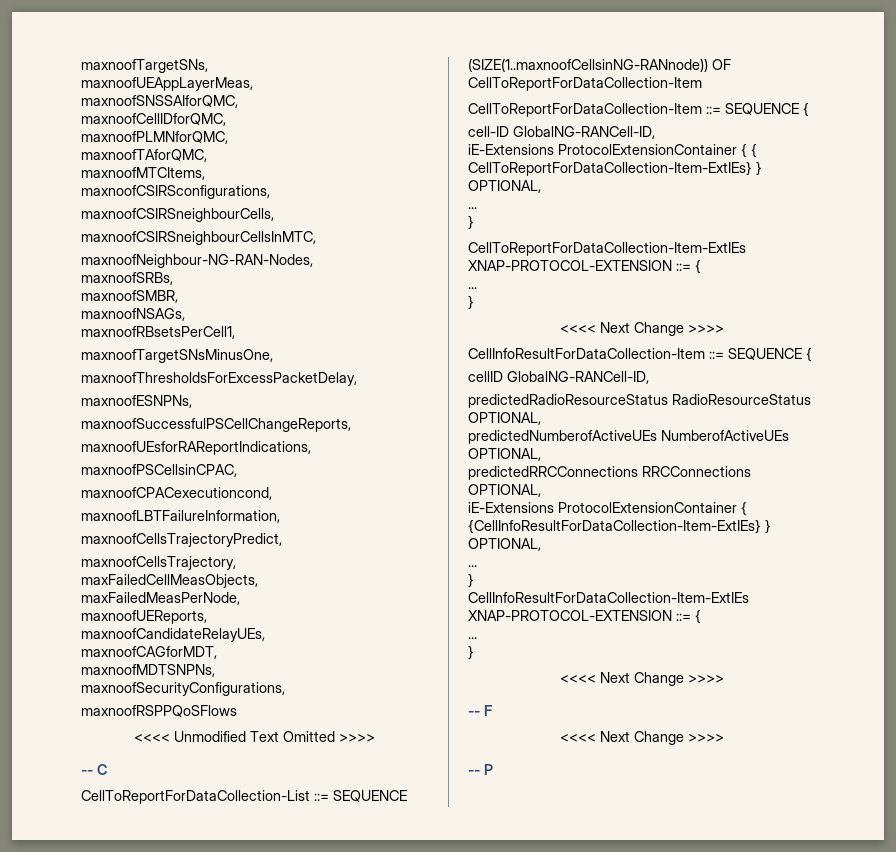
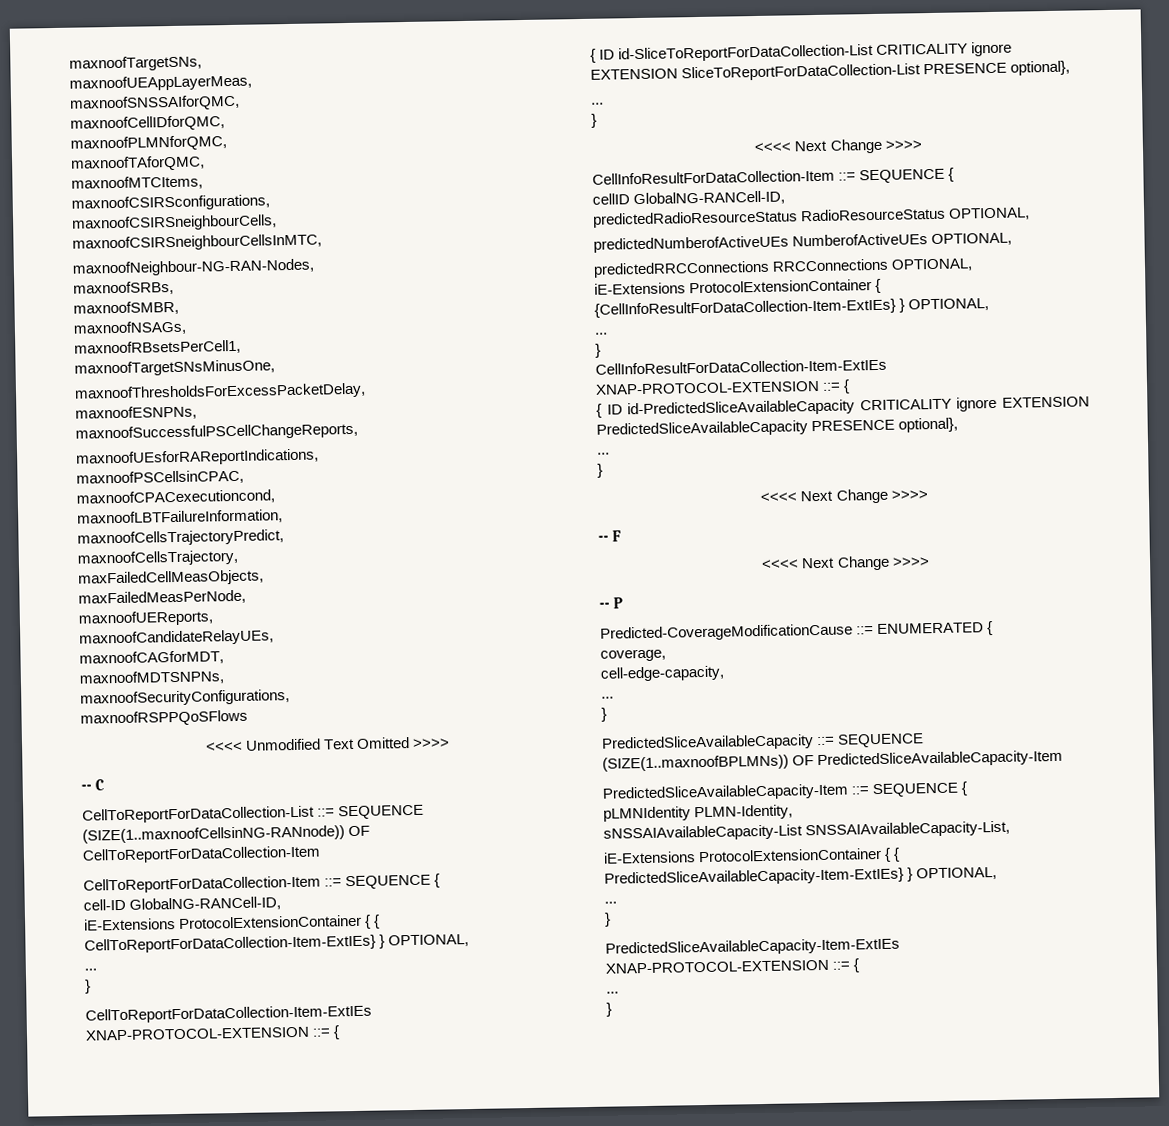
+ { ID id-SliceToReportForDataCollection-List CRITICALITY ignore EXTENSION SliceToReportForDataCollection-List PRESENCE optional},
+ { ID id-PredictedSliceAvailableCapacity CRITICALITY ignore EXTENSION PredictedSliceAvailableCapacity PRESENCE optional},
+ Predicted-CoverageModificationCause ::= ENUMERATED {
+ coverage,
+ cell-edge-capacity,
+ ...
+ }
+ PredictedSliceAvailableCapacity ::= SEQUENCE (SIZE(1..maxnoofBPLMNs)) OF PredictedSliceAvailableCapacity-Item
+ PredictedSliceAvailableCapacity-Item ::= SEQUENCE {
+ pLMNIdentity PLMN-Identity,
+ sNSSAIAvailableCapacity-List SNSSAIAvailableCapacity-List,
+ iE-Extensions ProtocolExtensionContainer { { PredictedSliceAvailableCapacity-Item-ExtIEs} } OPTIONAL,
+ ...
+ }
+ PredictedSliceAvailableCapacity-Item-ExtIEs XNAP-PROTOCOL-EXTENSION ::= {
+ ...
+ }

